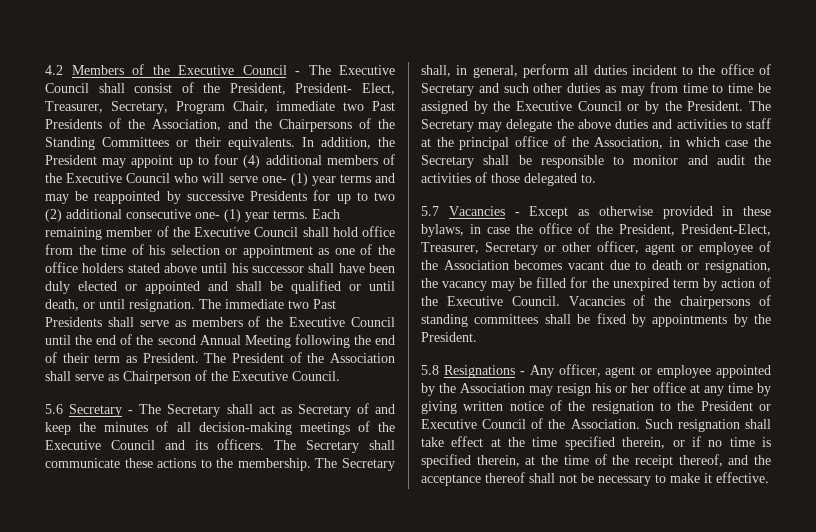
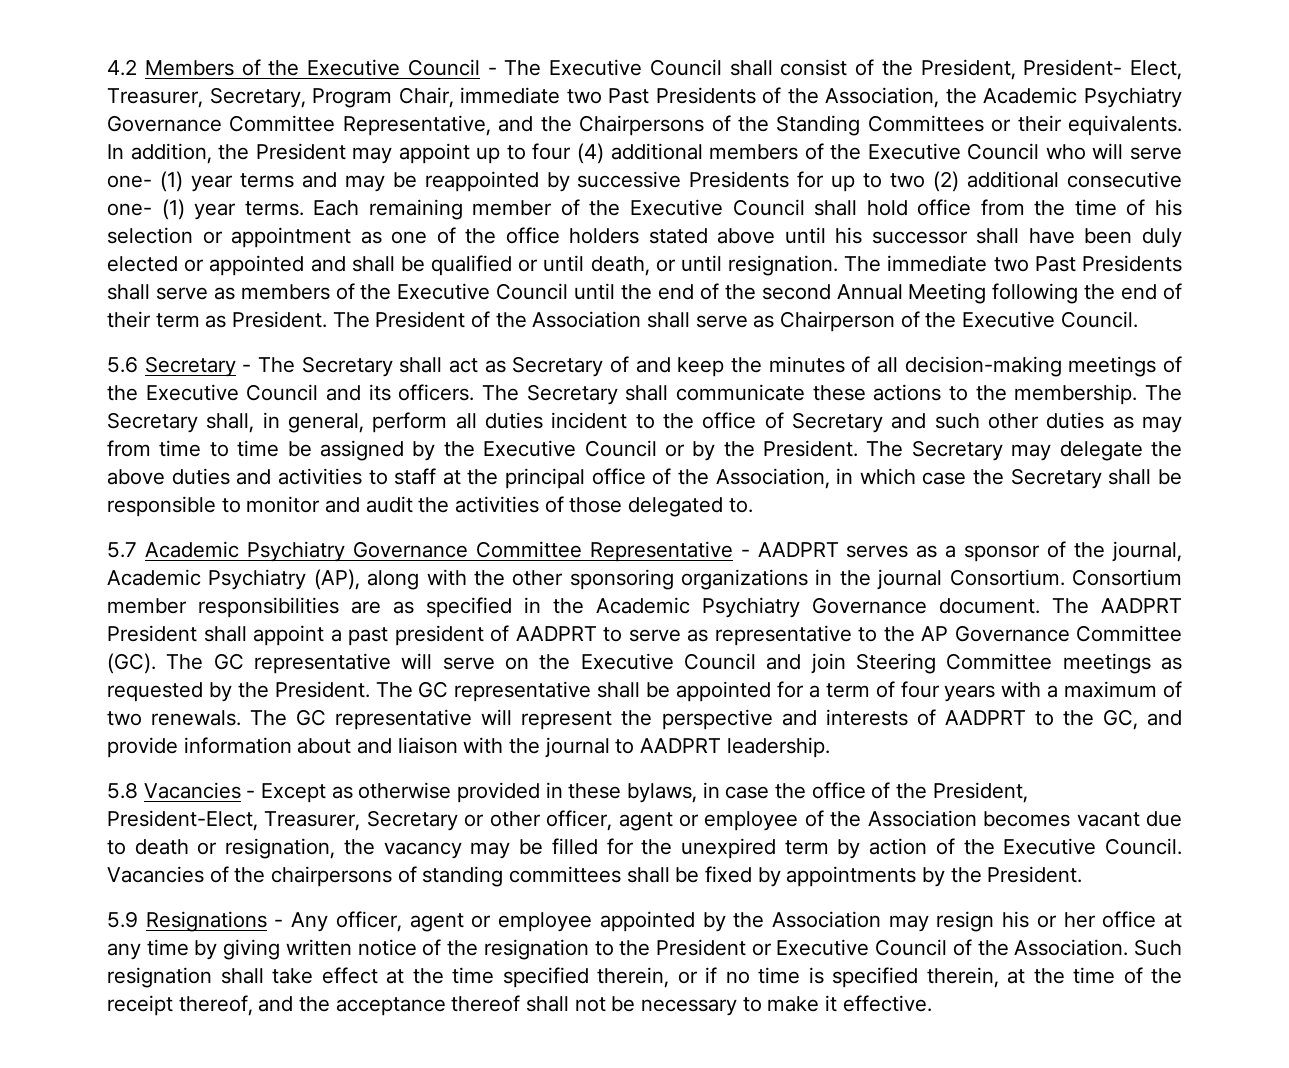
- 4.2 Members of the Executive Council - The Executive Council shall consist of the President, President- Elect, Treasurer, Secretary, Program Chair, immediate two Past Presidents of the Association, and the Chairpersons of the Standing Committees or their equivalents.
+ 4.2 Members of the Executive Council - The Executive Council shall consist of the President, President- Elect, Treasurer, Secretary, Program Chair, immediate two Past Presidents of the Association, the Academic Psychiatry Governance Committee Representative, and the Chairpersons of the Standing Committees or their equivalents.
- 5.7 Vacancies - Except as otherwise provided in these bylaws, in case the office of the President, President-Elect, Treasurer, Secretary or other officer, agent or employee of the Association becomes vacant due to death or resignation, the vacancy may be filled for the unexpired term by action of the Executive Council.
+ 5.7 Academic Psychiatry Governance Committee Representative - AADPRT serves as a sponsor of the journal, Academic Psychiatry (AP), along with the other sponsoring organizations in the journal Consortium. Consortium member responsibilities are as specified in the Academic Psychiatry Governance document. The AADPRT President shall appoint a past president of AADPRT to serve as representative to the AP Governance Committee (GC). The GC representative will serve on the Executive Council and join Steering Committee meetings as requested by the President. The GC representative shall be appointed for a term of four years with a maximum of two renewals. The GC representative will represent the perspective and interests of AADPRT to the GC, and provide information about and liaison with the journal to AADPRT leadership.
+ 5.8 Vacancies - Except as otherwise provided in these bylaws, in case the office of the President, President-Elect, Treasurer, Secretary or other officer, agent or employee of the Association becomes vacant due to death or resignation, the vacancy may be filled for the unexpired term by action of the Executive Council.
- 5.8 Resignations - Any officer, agent or employee appointed by the Association may resign his or her office at any time by giving written notice of the resignation to the President or Executive Council of the Association.
+ 5.9 Resignations - Any officer, agent or employee appointed by the Association may resign his or her office at any time by giving written notice of the resignation to the President or Executive Council of the Association.

